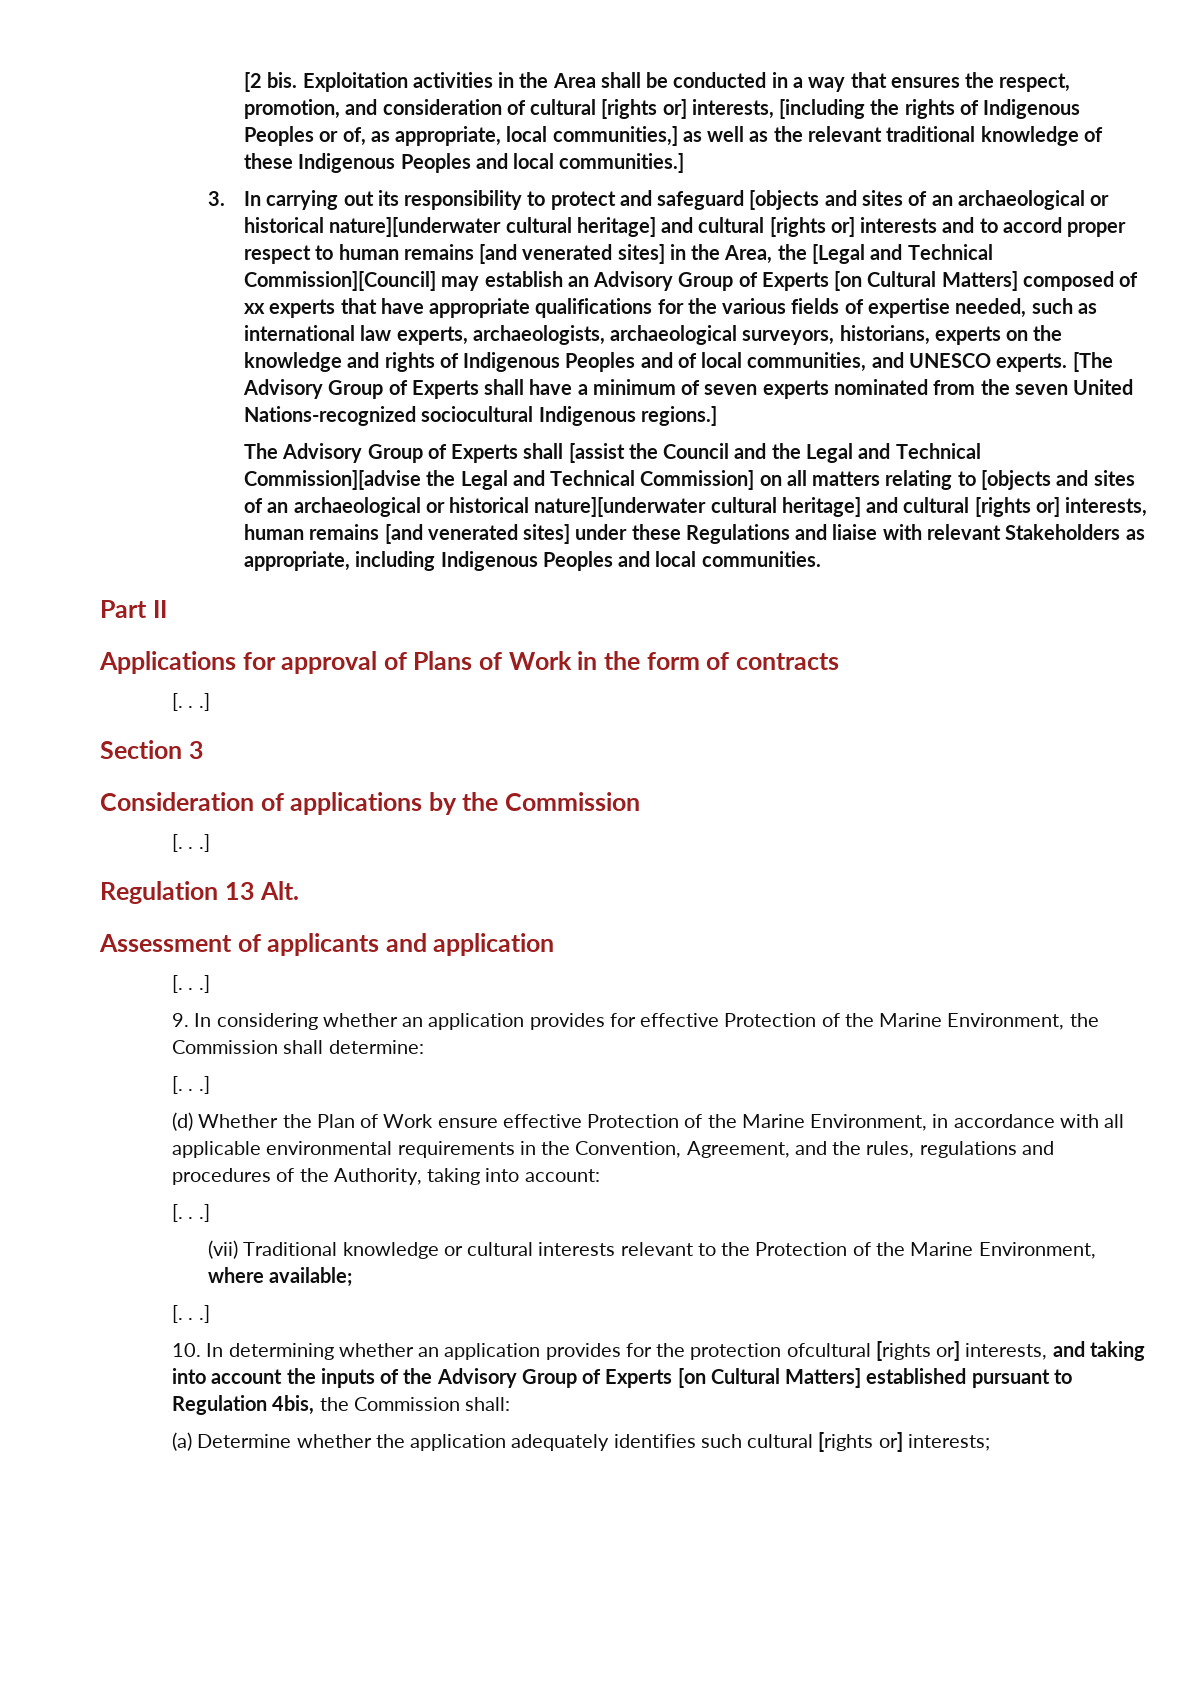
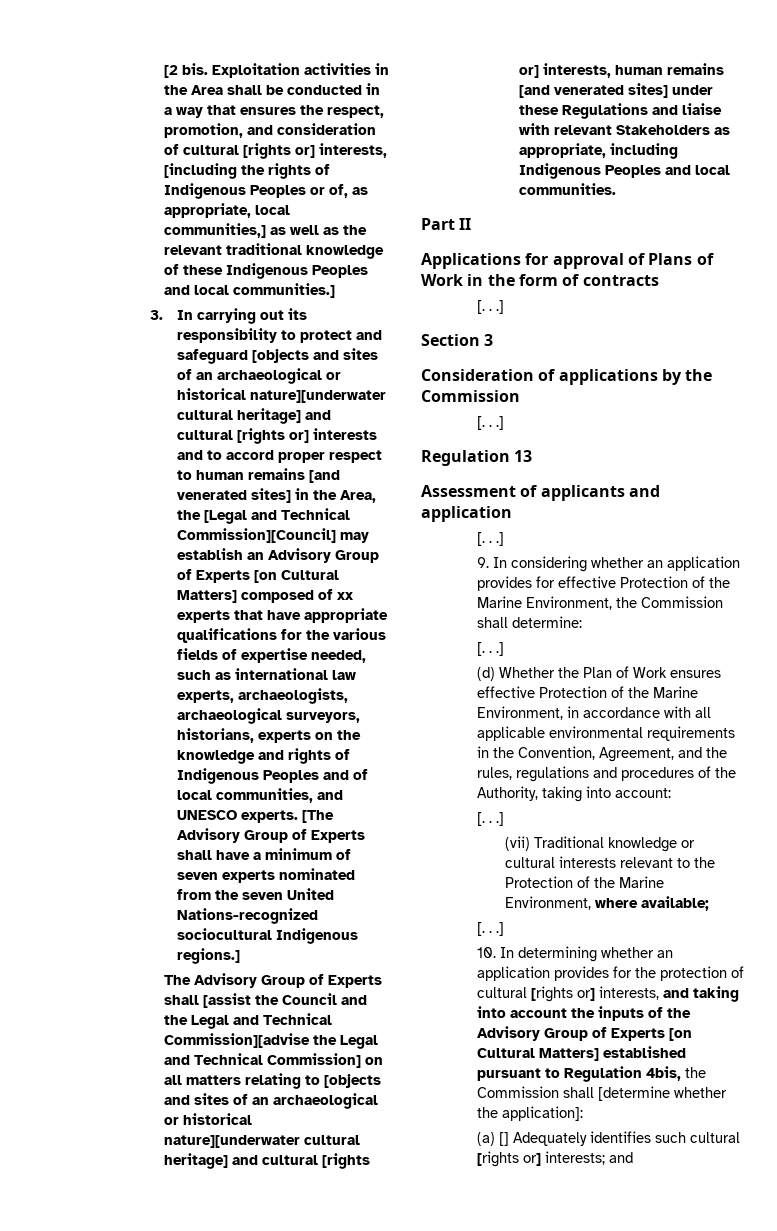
- Regulation 13 Alt.
+ Regulation 13
- (d) Whether the Plan of Work ensure effective Protection of the Marine Environment, in accordance with all applicable environmental requirements in the Convention, Agreement, and the rules, regulations and procedures of the Authority, taking into account:
+ (d) Whether the Plan of Work ensures effective Protection of the Marine Environment, in accordance with all applicable environmental requirements in the Convention, Agreement, and the rules, regulations and procedures of the Authority, taking into account:
- 10. In determining whether an application provides for the protection ofcultural [rights or] interests, and taking into account the inputs of the Advisory Group of Experts [on Cultural Matters] established pursuant to Regulation 4bis, the Commission shall:
- (a) Determine whether the application adequately identifies such cultural [rights or] interests;
+ 10. In determining whether an application provides for the protection of cultural [rights or] interests, and taking into account the inputs of the Advisory Group of Experts [on Cultural Matters] established pursuant to Regulation 4bis, the Commission shall [determine whether the application]:
+ (a) [] Adequately identifies such cultural [rights or] interests; and

